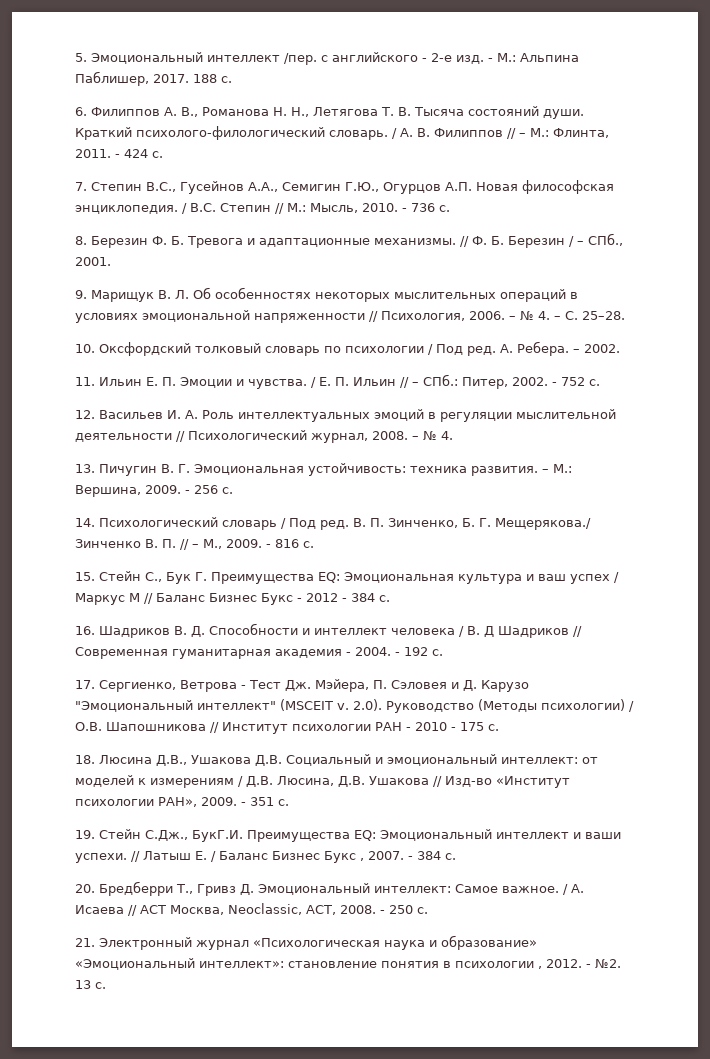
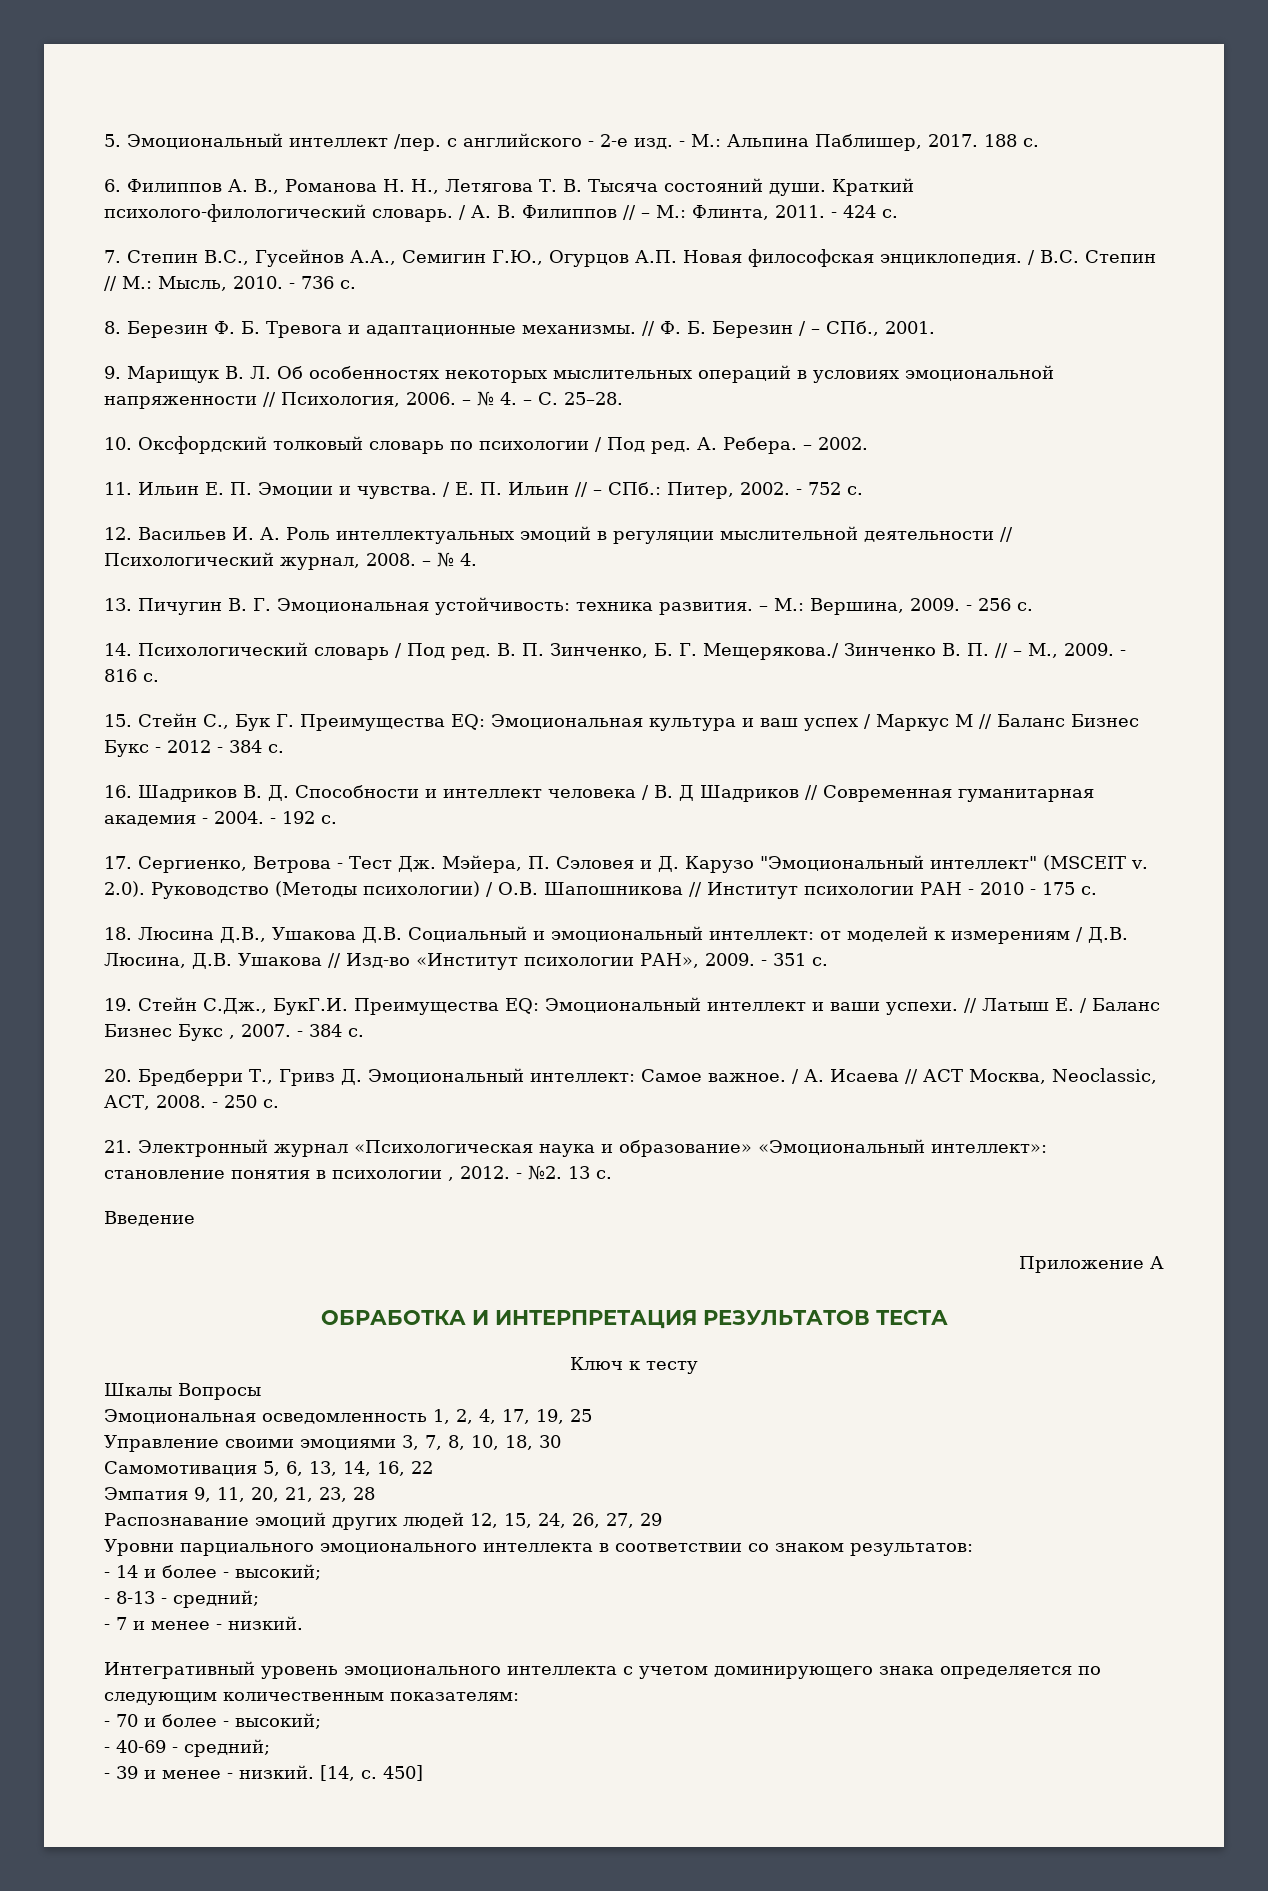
+ Введение
+ Приложение А
+ ОБРАБОТКА И ИНТЕРПРЕТАЦИЯ РЕЗУЛЬТАТОВ ТЕСТА
+ Ключ к тесту
+ Шкалы Вопросы
+ Эмоциональная осведомленность 1, 2, 4, 17, 19, 25
+ Управление своими эмоциями 3, 7, 8, 10, 18, 30
+ Самомотивация 5, 6, 13, 14, 16, 22
+ Эмпатия 9, 11, 20, 21, 23, 28
+ Распознавание эмоций других людей 12, 15, 24, 26, 27, 29
+ Уровни парциального эмоционального интеллекта в соответствии со знаком результатов:
+ - 14 и более - высокий;
+ - 8-13 - средний;
+ - 7 и менее - низкий.
+ Интегративный уровень эмоционального интеллекта с учетом доминирующего знака определяется по следующим количественным показателям:
+ - 70 и более - высокий;
+ - 40-69 - средний;
+ - 39 и менее - низкий. [14, c. 450]

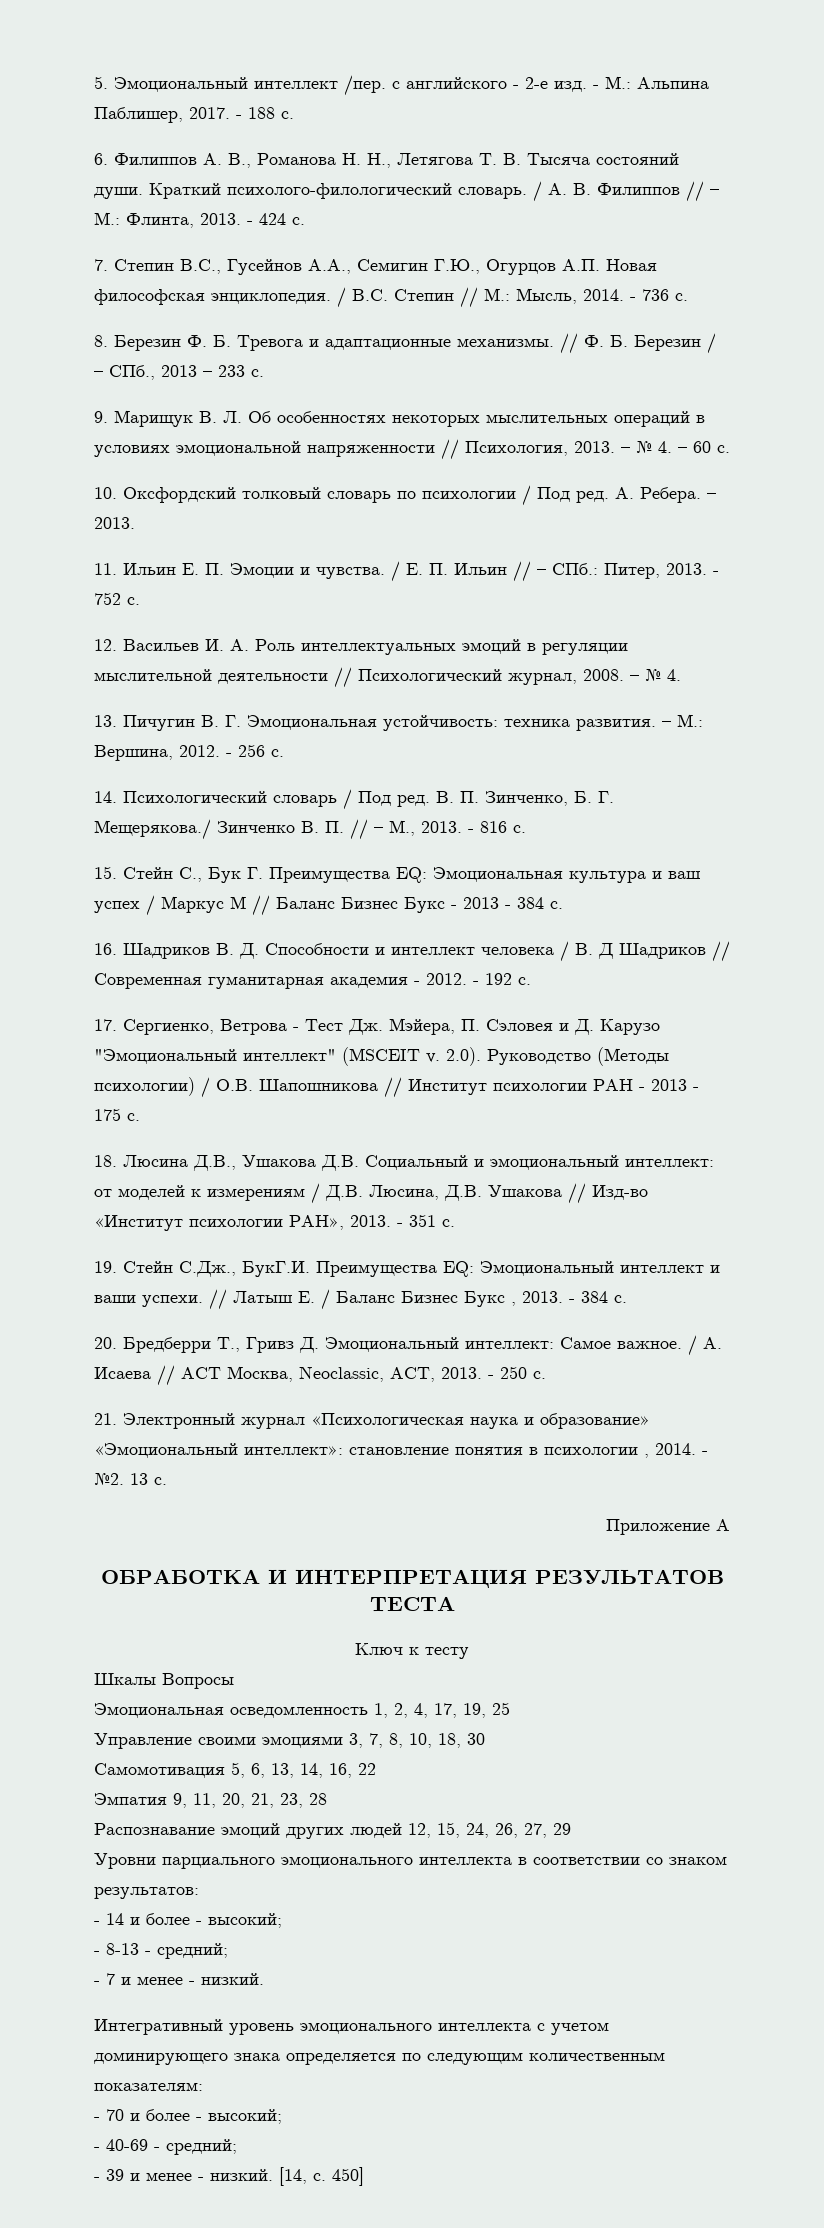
- 188 с.
+ - 188 с.
- / А. В. Филиппов // – М.: Флинта, 2011.
+ / А. В. Филиппов // – М.: Флинта, 2013.
- / В.С. Степин // М.: Мысль, 2010.
+ / В.С. Степин // М.: Мысль, 2014.
- // Ф. Б. Березин / – СПб., 2001.
+ // Ф. Б. Березин / – СПб., 2013 – 233 c.
- 9. Марищук В. Л. Об особенностях некоторых мыслительных операций в условиях эмоциональной напряженности // Психология, 2006.
+ 9. Марищук В. Л. Об особенностях некоторых мыслительных операций в условиях эмоциональной напряженности // Психология, 2013.
- – № 4. – С. 25–28.
+ – № 4. – 60 c.
- – 2002.
+ – 2013.
- / Е. П. Ильин // – СПб.: Питер, 2002.
+ / Е. П. Ильин // – СПб.: Питер, 2013.
- – М.: Вершина, 2009.
+ – М.: Вершина, 2012.
- В. П. Зинченко, Б. Г. Мещерякова./ Зинченко В. П. // – М., 2009.
+ В. П. Зинченко, Б. Г. Мещерякова./ Зинченко В. П. // – М., 2013.
- 15. Стейн C., Бук Г. Преимущества EQ: Эмоциональная культура и ваш успех / Маркус М // Баланс Бизнес Букс - 2012 - 384 c.
+ 15. Стейн C., Бук Г. Преимущества EQ: Эмоциональная культура и ваш успех / Маркус М // Баланс Бизнес Букс - 2013 - 384 c.
- 16. Шадриков В. Д. Способности и интеллект человека / В. Д Шадриков // Современная гуманитарная академия - 2004.
+ 16. Шадриков В. Д. Способности и интеллект человека / В. Д Шадриков // Современная гуманитарная академия - 2012.
- 2.0). Руководство (Методы психологии) / О.В. Шапошникова // Институт психологии РАН - 2010 - 175 c.
+ 2.0). Руководство (Методы психологии) / О.В. Шапошникова // Институт психологии РАН - 2013 - 175 c.
- 18. Люсина Д.В., Ушакова Д.В. Социальный и эмоциональный интеллект: от моделей к измерениям / Д.В. Люсина, Д.В. Ушакова // Изд-во «Институт психологии РАН», 2009.
+ 18. Люсина Д.В., Ушакова Д.В. Социальный и эмоциональный интеллект: от моделей к измерениям / Д.В. Люсина, Д.В. Ушакова // Изд-во «Институт психологии РАН», 2013.
- // Латыш Е. / Баланс Бизнес Букс , 2007.
+ // Латыш Е. / Баланс Бизнес Букс , 2013.
- / А. Исаева // АСТ Москва, Neoclassic, АСТ, 2008.
+ / А. Исаева // АСТ Москва, Neoclassic, АСТ, 2013.
- 21. Электронный журнал «Психологическая наука и образование» «Эмоциональный интеллект»: становление понятия в психологии , 2012.
+ 21. Электронный журнал «Психологическая наука и образование» «Эмоциональный интеллект»: становление понятия в психологии , 2014.
- Введение

